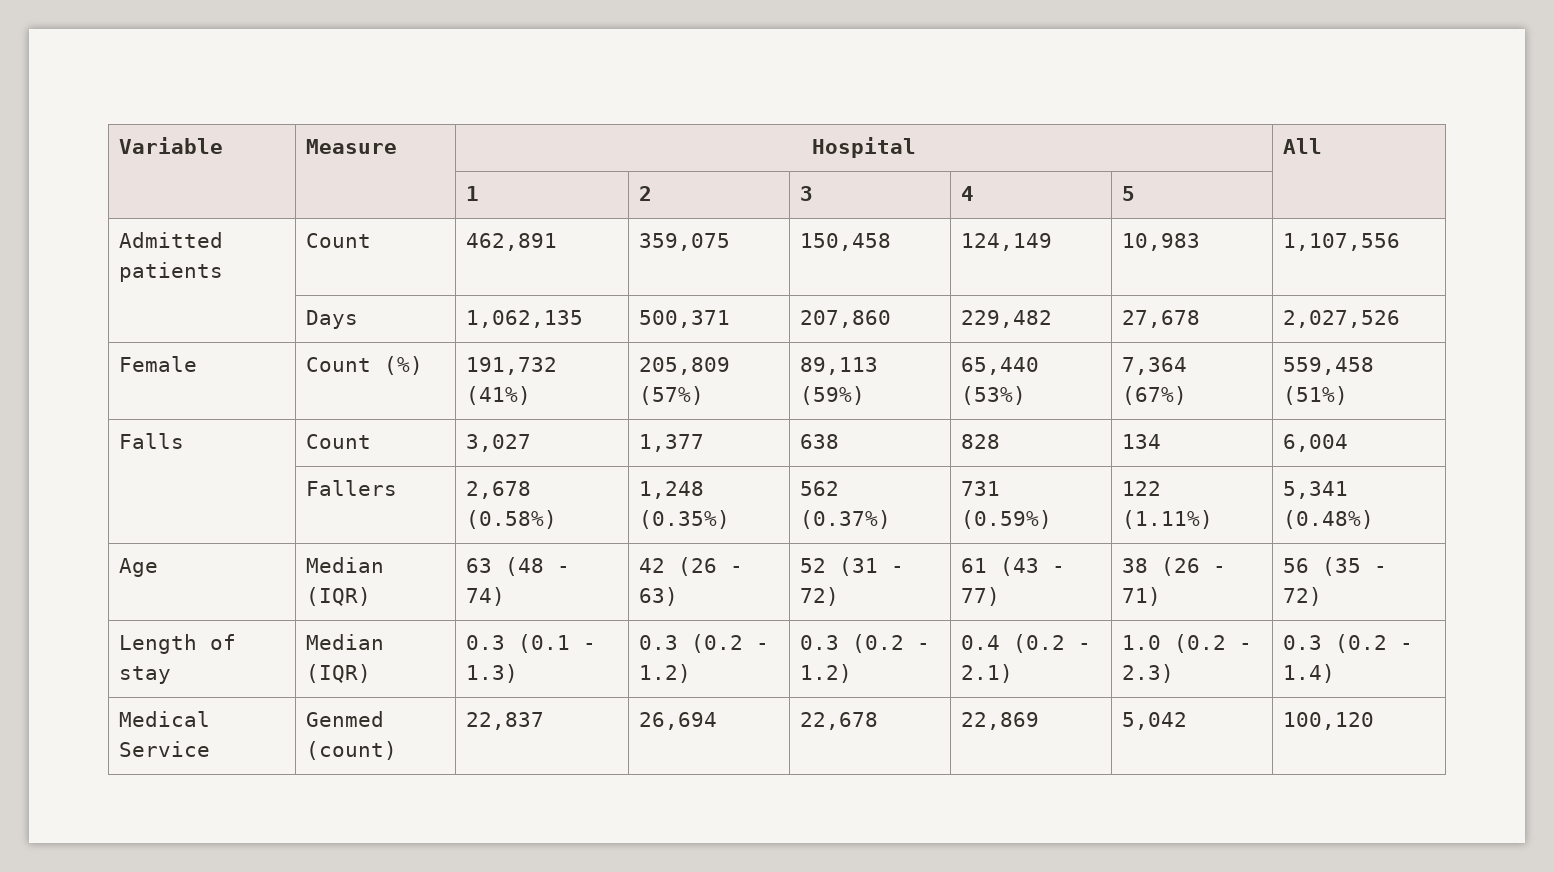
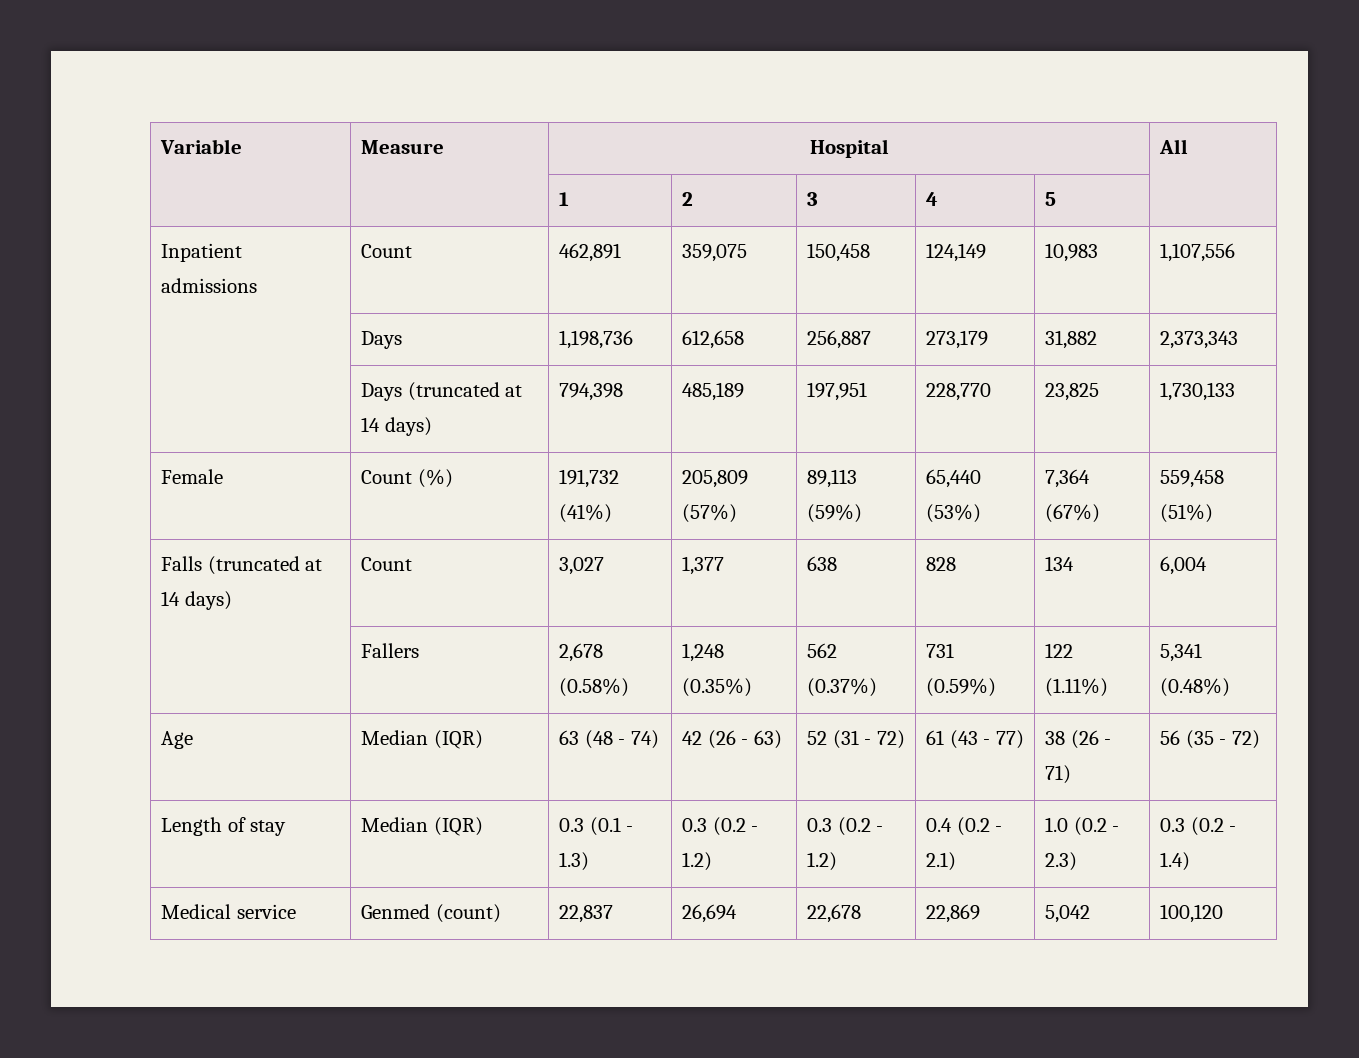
- Admitted patients | Count | 462,891 | 359,075 | 150,458 | 124,149 | 10,983 | 1,107,556
+ Inpatient admissions | Count | 462,891 | 359,075 | 150,458 | 124,149 | 10,983 | 1,107,556
- | Days | 1,062,135 | 500,371 | 207,860 | 229,482 | 27,678 | 2,027,526
+ | Days | 1,198,736 | 612,658 | 256,887 | 273,179 | 31,882 | 2,373,343
+ | Days (truncated at 14 days) | 794,398 | 485,189 | 197,951 | 228,770 | 23,825 | 1,730,133
- Falls | Count | 3,027 | 1,377 | 638 | 828 | 134 | 6,004
+ Falls (truncated at 14 days) | Count | 3,027 | 1,377 | 638 | 828 | 134 | 6,004
- Medical Service | Genmed (count) | 22,837 | 26,694 | 22,678 | 22,869 | 5,042 | 100,120
+ Medical service | Genmed (count) | 22,837 | 26,694 | 22,678 | 22,869 | 5,042 | 100,120

